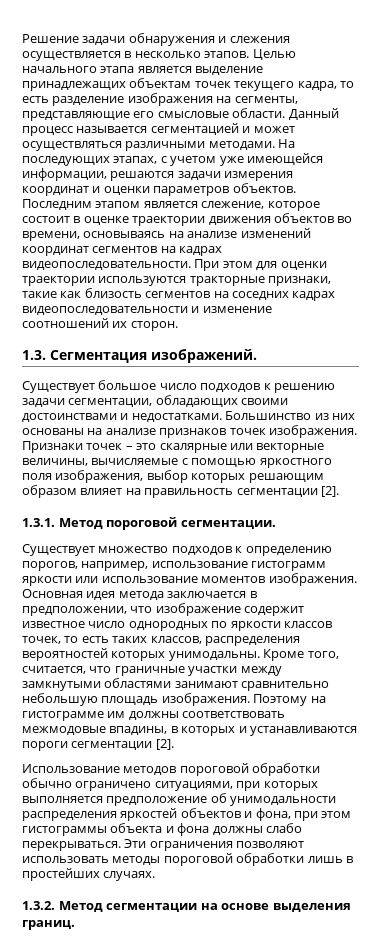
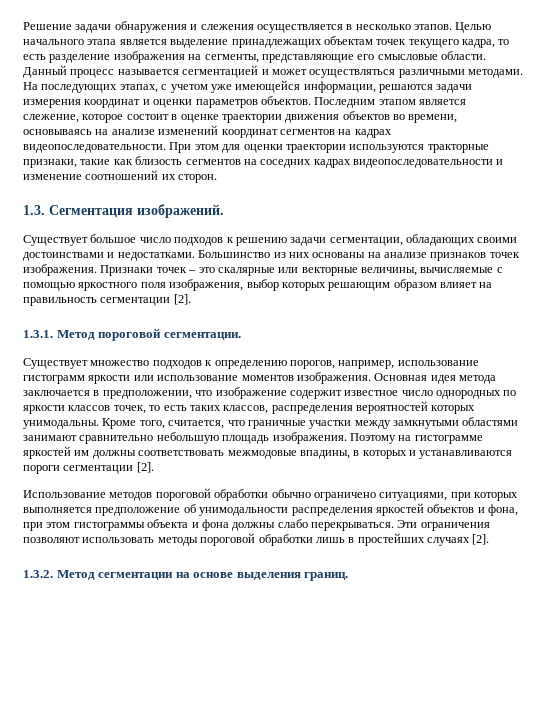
- Поэтому на гистограмме им должны соответствовать межмодовые впадины, в которых и устанавливаются пороги сегментации [2].
+ Поэтому на гистограмме яркостей им должны соответствовать межмодовые впадины, в которых и устанавливаются пороги сегментации [2].
- Эти ограничения позволяют использовать методы пороговой обработки лишь в простейших случаях.
+ Эти ограничения позволяют использовать методы пороговой обработки лишь в простейших случаях [2].

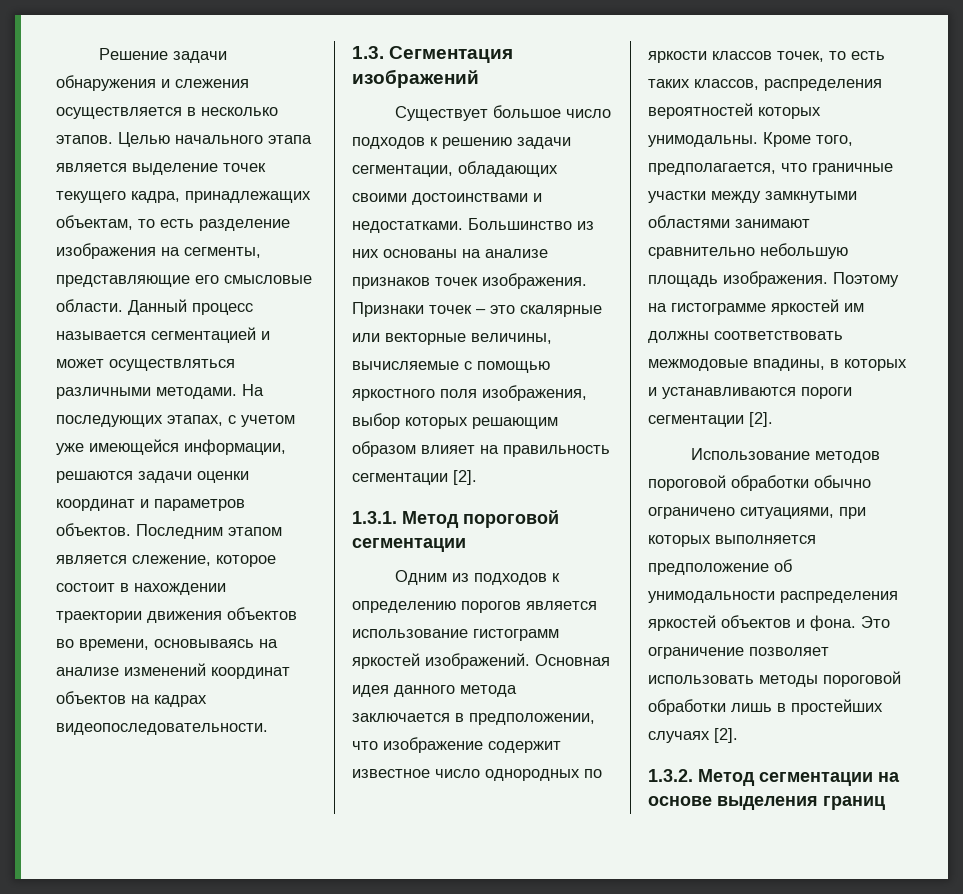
- Целью начального этапа является выделение принадлежащих объектам точек текущего кадра, то есть разделение изображения на сегменты, представляющие его смысловые области.
+ Целью начального этапа является выделение точек текущего кадра, принадлежащих объектам, то есть разделение изображения на сегменты, представляющие его смысловые области.
- На последующих этапах, с учетом уже имеющейся информации, решаются задачи измерения координат и оценки параметров объектов.
+ На последующих этапах, с учетом уже имеющейся информации, решаются задачи оценки координат и параметров объектов.
- Последним этапом является слежение, которое состоит в оценке траектории движения объектов во времени, основываясь на анализе изменений координат сегментов на кадрах видеопоследовательности. При этом для оценки траектории используются тракторные признаки, такие как близость сегментов на соседних кадрах видеопоследовательности и изменение соотношений их сторон.
+ Последним этапом является слежение, которое состоит в нахождении траектории движения объектов во времени, основываясь на анализе изменений координат объектов на кадрах видеопоследовательности.
- 1.3. Сегментация изображений.
+ 1.3. Сегментация изображений
- 1.3.1. Метод пороговой сегментации.
- Существует множество подходов к определению порогов, например, использование гистограмм яркости или использование моментов изображения.
+ 1.3.1. Метод пороговой сегментации
+ Одним из подходов к определению порогов является использование гистограмм яркостей изображений.
- Основная идея метода заключается в предположении, что изображение содержит известное число однородных по яркости классов точек, то есть таких классов, распределения вероятностей которых унимодальны.
+ Основная идея данного метода заключается в предположении, что изображение содержит известное число однородных по яркости классов точек, то есть таких классов, распределения вероятностей которых унимодальны.
- Кроме того, считается, что граничные участки между замкнутыми областями занимают сравнительно небольшую площадь изображения.
+ Кроме того, предполагается, что граничные участки между замкнутыми областями занимают сравнительно небольшую площадь изображения.
- Использование методов пороговой обработки обычно ограничено ситуациями, при которых выполняется предположение об унимодальности распределения яркостей объектов и фона, при этом гистограммы объекта и фона должны слабо перекрываться. Эти ограничения позволяют использовать методы пороговой обработки лишь в простейших случаях [2].
+ Использование методов пороговой обработки обычно ограничено ситуациями, при которых выполняется предположение об унимодальности распределения яркостей объектов и фона. Это ограничение позволяет использовать методы пороговой обработки лишь в простейших случаях [2].
- 1.3.2. Метод сегментации на основе выделения границ.
+ 1.3.2. Метод сегментации на основе выделения границ

